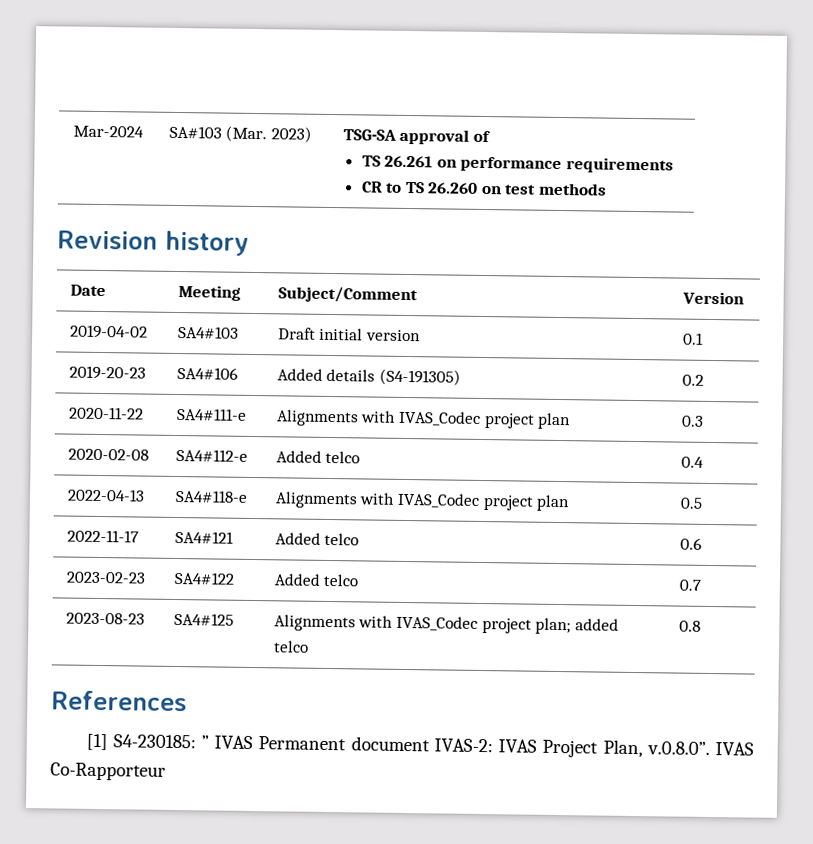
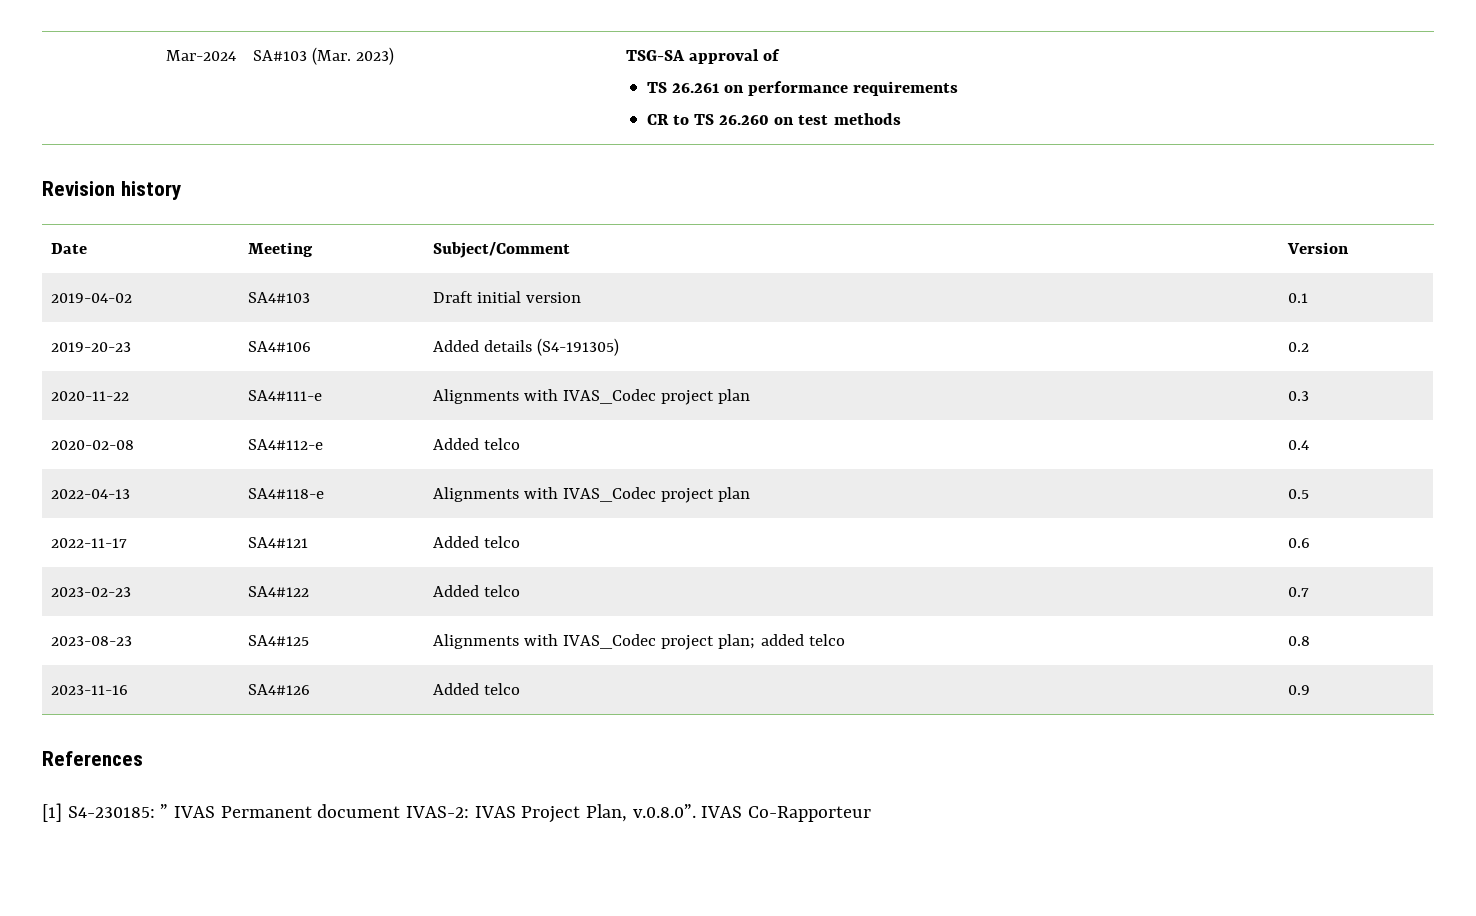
+ 2023-11-16 | SA4#126 | Added telco | 0.9

